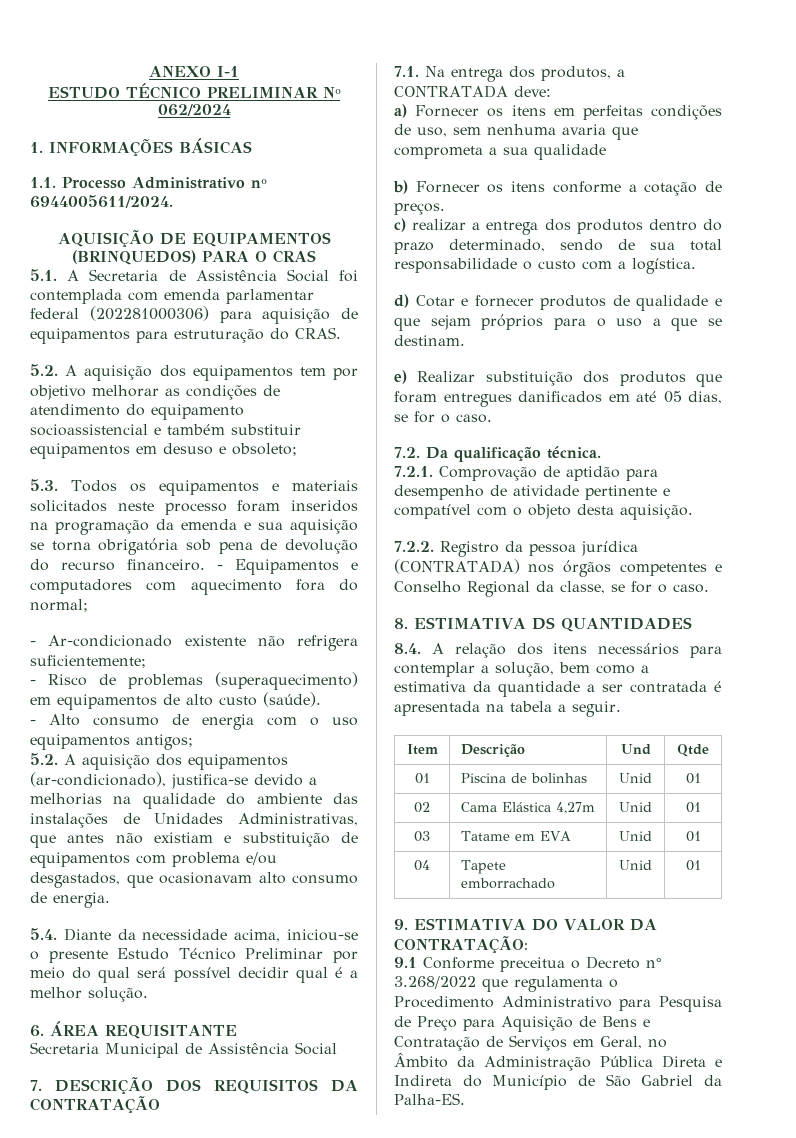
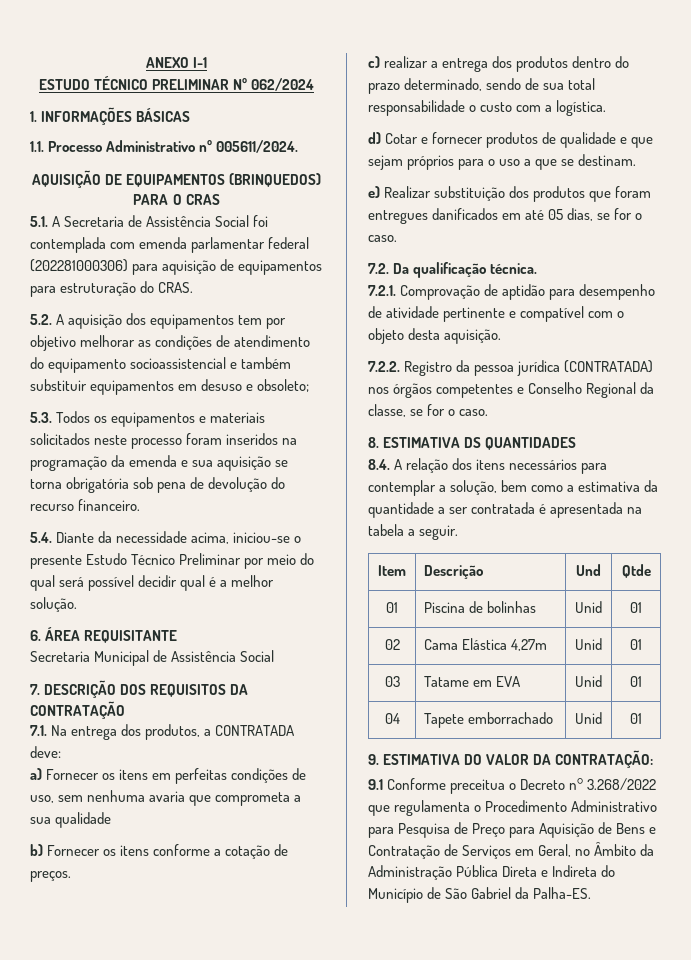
- 1.1. Processo Administrativo nº 6944005611/2024.
+ 1.1. Processo Administrativo nº 005611/2024.
- - Equipamentos e computadores com aquecimento fora do normal;
- - Ar-condicionado existente não refrigera suficientemente;
- - Risco de problemas (superaquecimento) em equipamentos de alto custo (saúde).
- - Alto consumo de energia com o uso equipamentos antigos;
- 5.2. A aquisição dos equipamentos (ar-condicionado), justifica-se devido a melhorias na qualidade do ambiente das instalações de Unidades Administrativas, que antes não existiam e substituição de equipamentos com problema e/ou desgastados, que ocasionavam alto consumo de energia.

